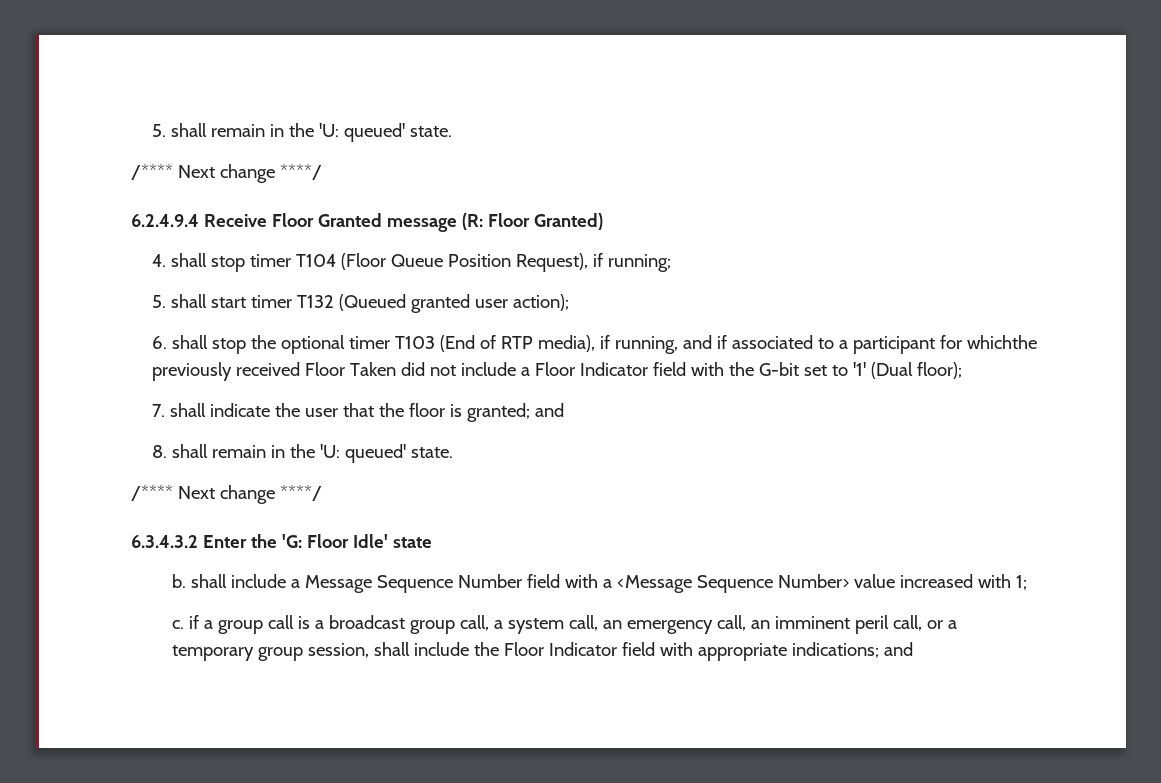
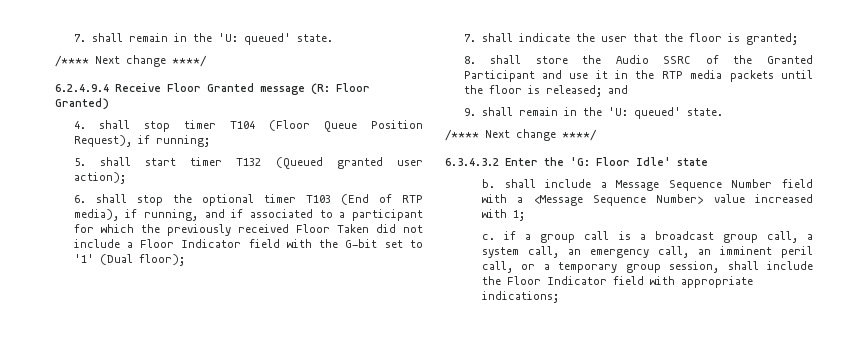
- 5. shall remain in the 'U: queued' state.
+ 7. shall remain in the 'U: queued' state.
- 6. shall stop the optional timer T103 (End of RTP media), if running, and if associated to a participant for whichthe previously received Floor Taken did not include a Floor Indicator field with the G-bit set to '1' (Dual floor);
+ 6. shall stop the optional timer T103 (End of RTP media), if running, and if associated to a participant for which the previously received Floor Taken did not include a Floor Indicator field with the G-bit set to '1' (Dual floor);
- 7. shall indicate the user that the floor is granted; and
+ 7. shall indicate the user that the floor is granted;
+ 8. shall store the Audio SSRC of the Granted Participant and use it in the RTP media packets until the floor is released; and
- 8. shall remain in the 'U: queued' state.
+ 9. shall remain in the 'U: queued' state.
- c. if a group call is a broadcast group call, a system call, an emergency call, an imminent peril call, or a temporary group session, shall include the Floor Indicator field with appropriate indications; and
+ c. if a group call is a broadcast group call, a system call, an emergency call, an imminent peril call, or a temporary group session, shall include the Floor Indicator field with appropriate indications;

